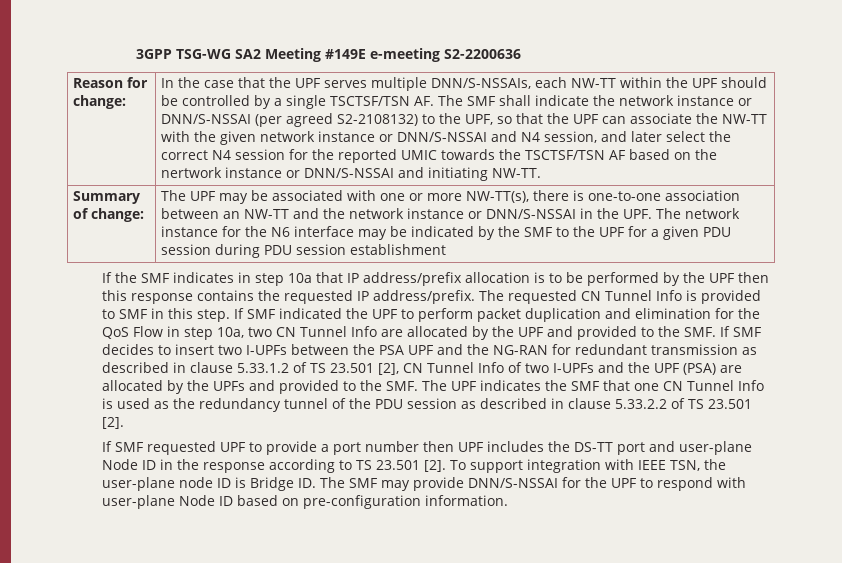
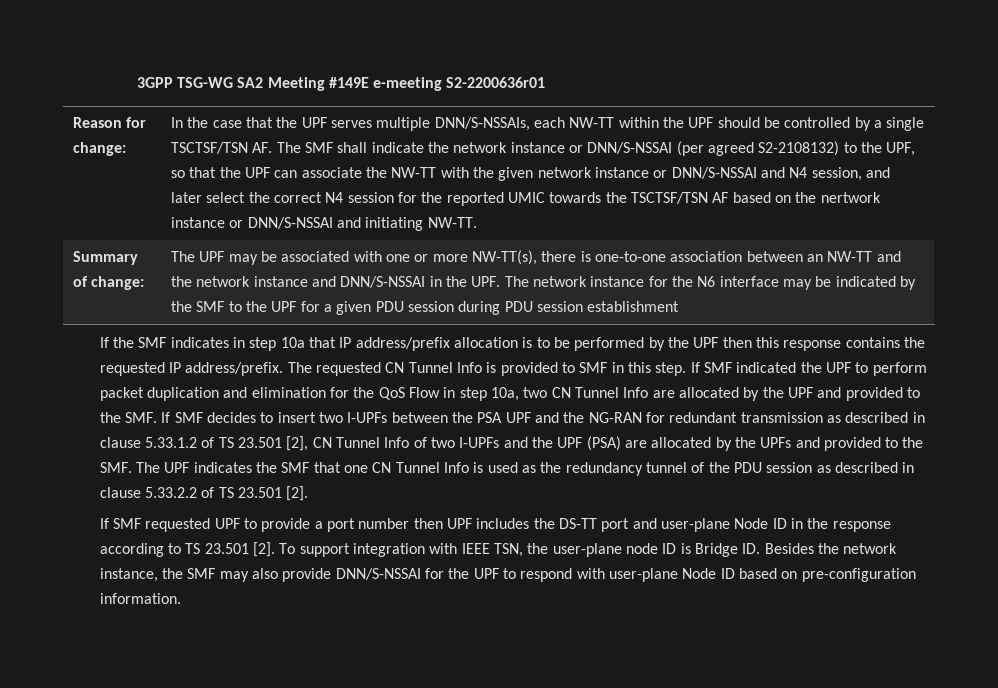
- 3GPP TSG-WG SA2 Meeting #149E e-meeting S2-2200636
+ 3GPP TSG-WG SA2 Meeting #149E e-meeting S2-2200636r01
- The UPF may be associated with one or more NW-TT(s), there is one-to-one association between an NW-TT and the network instance or DNN/S-NSSAI in the UPF. The network instance for the N6 interface may be indicated by the SMF to the UPF for a given PDU session during PDU session establishment
+ The UPF may be associated with one or more NW-TT(s), there is one-to-one association between an NW-TT and the network instance and DNN/S-NSSAI in the UPF. The network instance for the N6 interface may be indicated by the SMF to the UPF for a given PDU session during PDU session establishment
- To support integration with IEEE TSN, the user-plane node ID is Bridge ID. The SMF may provide DNN/S-NSSAI for the UPF to respond with user-plane Node ID based on pre-configuration information.
+ To support integration with IEEE TSN, the user-plane node ID is Bridge ID. Besides the network instance, the SMF may also provide DNN/S-NSSAI for the UPF to respond with user-plane Node ID based on pre-configuration information.

